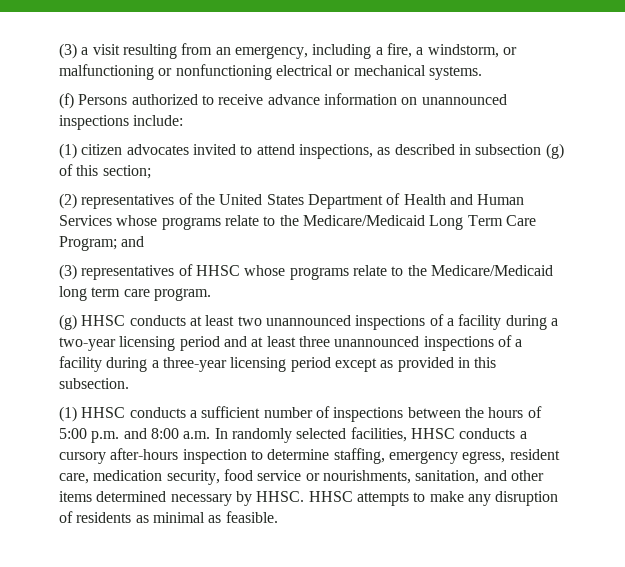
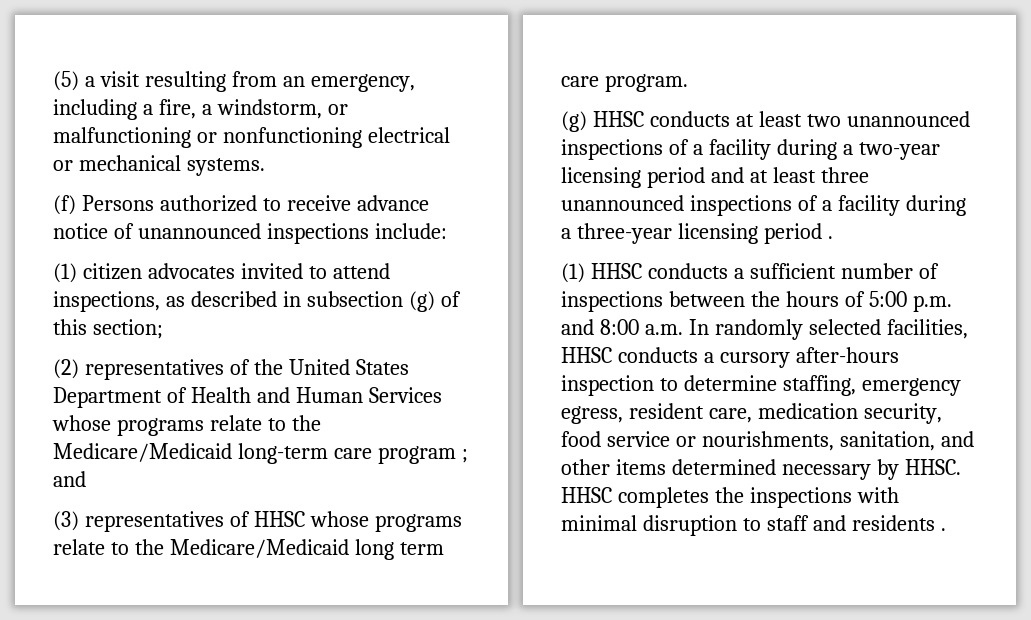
- (3) a visit resulting from an emergency, including a fire, a windstorm, or malfunctioning or nonfunctioning electrical or mechanical systems.
+ (5) a visit resulting from an emergency, including a fire, a windstorm, or malfunctioning or nonfunctioning electrical or mechanical systems.
- (f) Persons authorized to receive advance information on unannounced inspections include:
+ (f) Persons authorized to receive advance notice of unannounced inspections include:
- (2) representatives of the United States Department of Health and Human Services whose programs relate to the Medicare/Medicaid Long Term Care Program; and
+ (2) representatives of the United States Department of Health and Human Services whose programs relate to the Medicare/Medicaid long-term care program ; and
- (g) HHSC conducts at least two unannounced inspections of a facility during a two-year licensing period and at least three unannounced inspections of a facility during a three-year licensing period except as provided in this subsection.
+ (g) HHSC conducts at least two unannounced inspections of a facility during a two-year licensing period and at least three unannounced inspections of a facility during a three-year licensing period .
- HHSC attempts to make any disruption of residents as minimal as feasible.
+ HHSC completes the inspections with minimal disruption to staff and residents .

